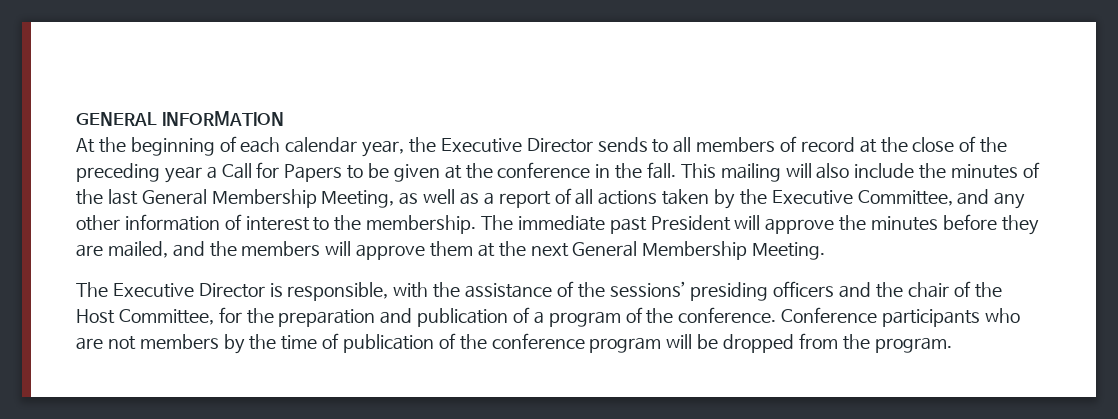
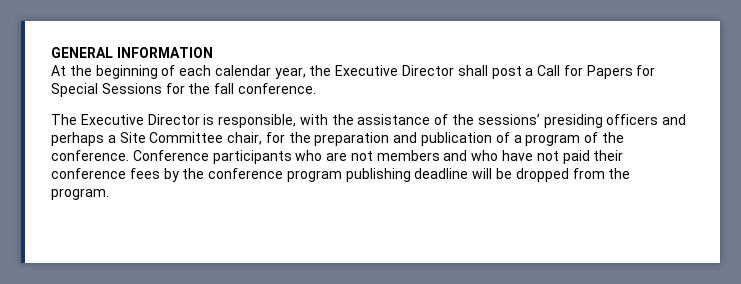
- At the beginning of each calendar year, the Executive Director sends to all members of record at the close of the preceding year a Call for Papers to be given at the conference in the fall. This mailing will also include the minutes of the last General Membership Meeting, as well as a report of all actions taken by the Executive Committee, and any other information of interest to the membership. The immediate past President will approve the minutes before they are mailed, and the members will approve them at the next General Membership Meeting.
+ At the beginning of each calendar year, the Executive Director shall post a Call for Papers for Special Sessions for the fall conference.
- The Executive Director is responsible, with the assistance of the sessions’ presiding officers and the chair of the Host Committee, for the preparation and publication of a program of the conference.
+ The Executive Director is responsible, with the assistance of the sessions’ presiding officers and perhaps a Site Committee chair, for the preparation and publication of a program of the conference.
- Conference participants who are not members by the time of publication of the conference program will be dropped from the program.
+ Conference participants who are not members and who have not paid their conference fees by the conference program publishing deadline will be dropped from the program.

